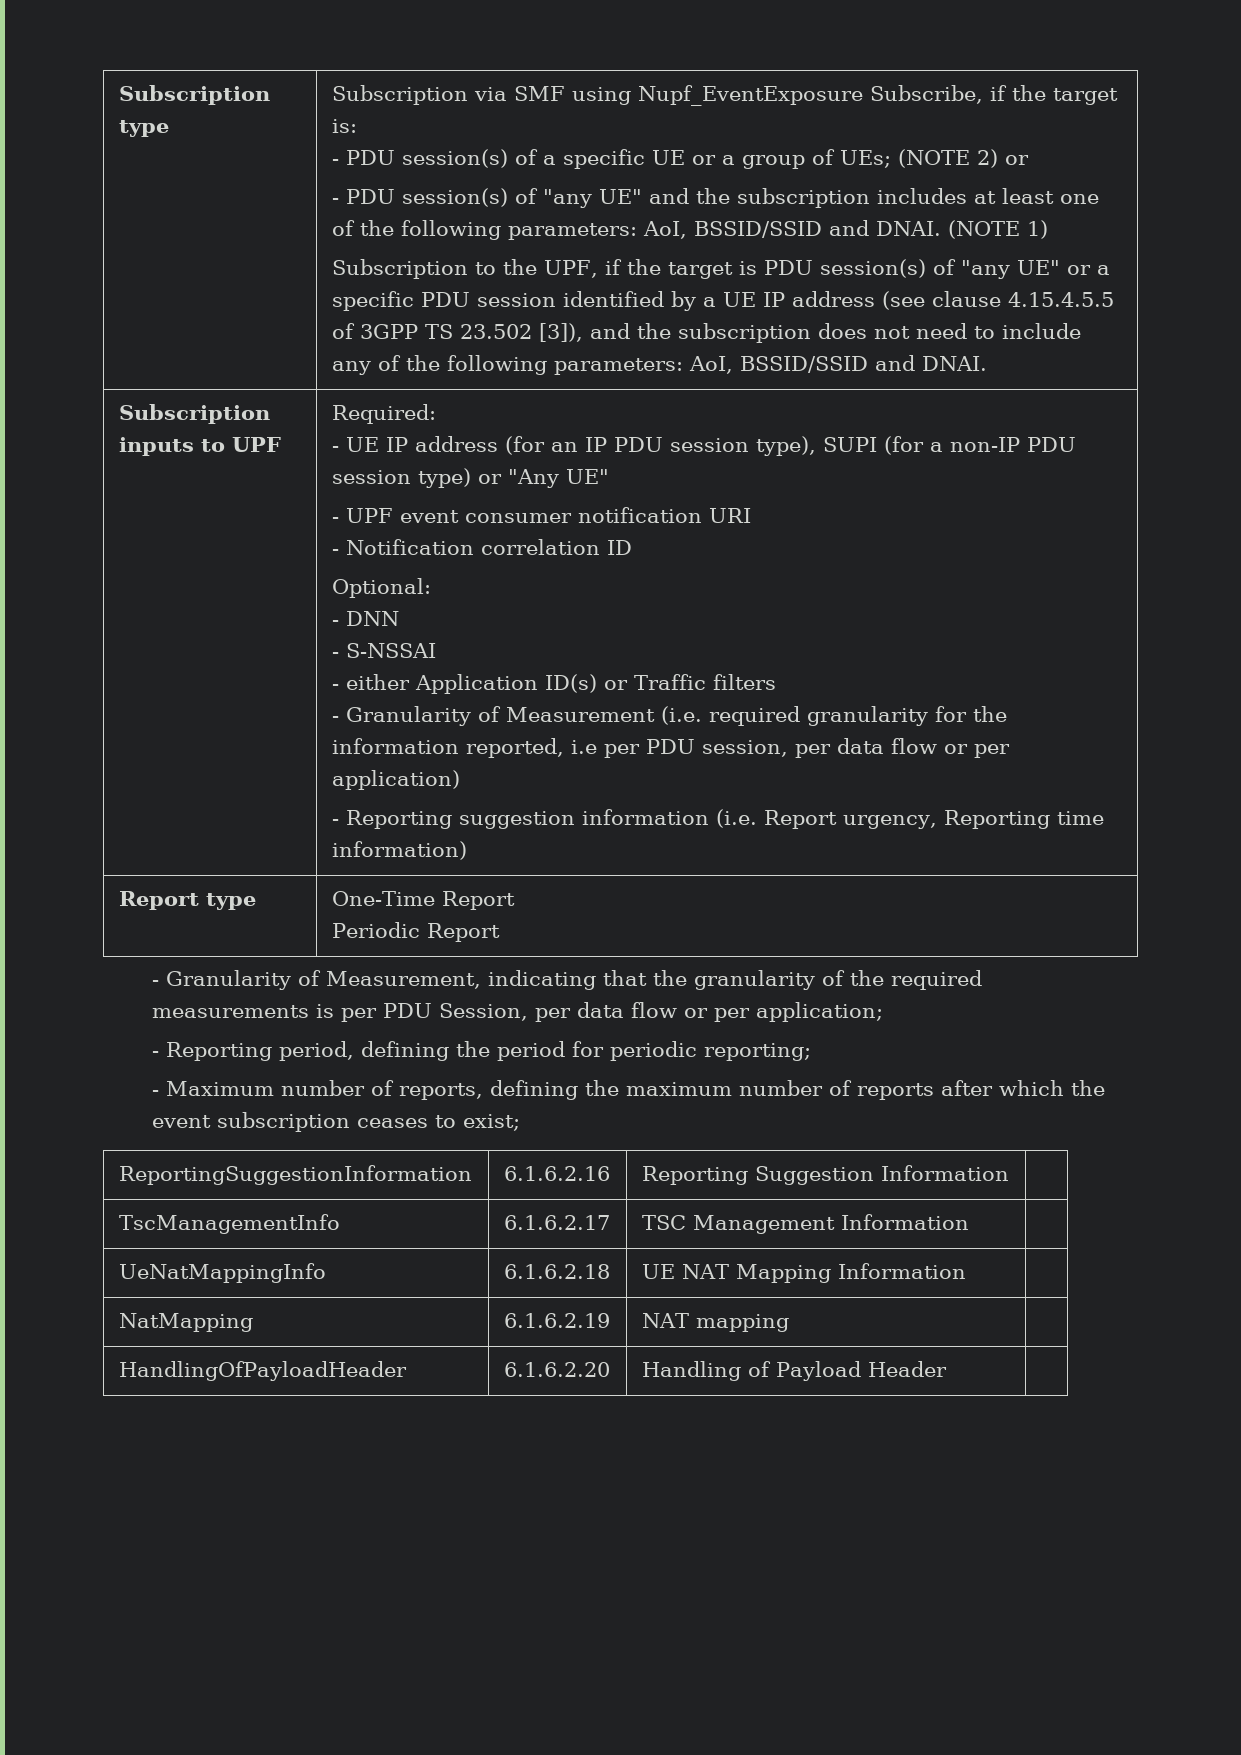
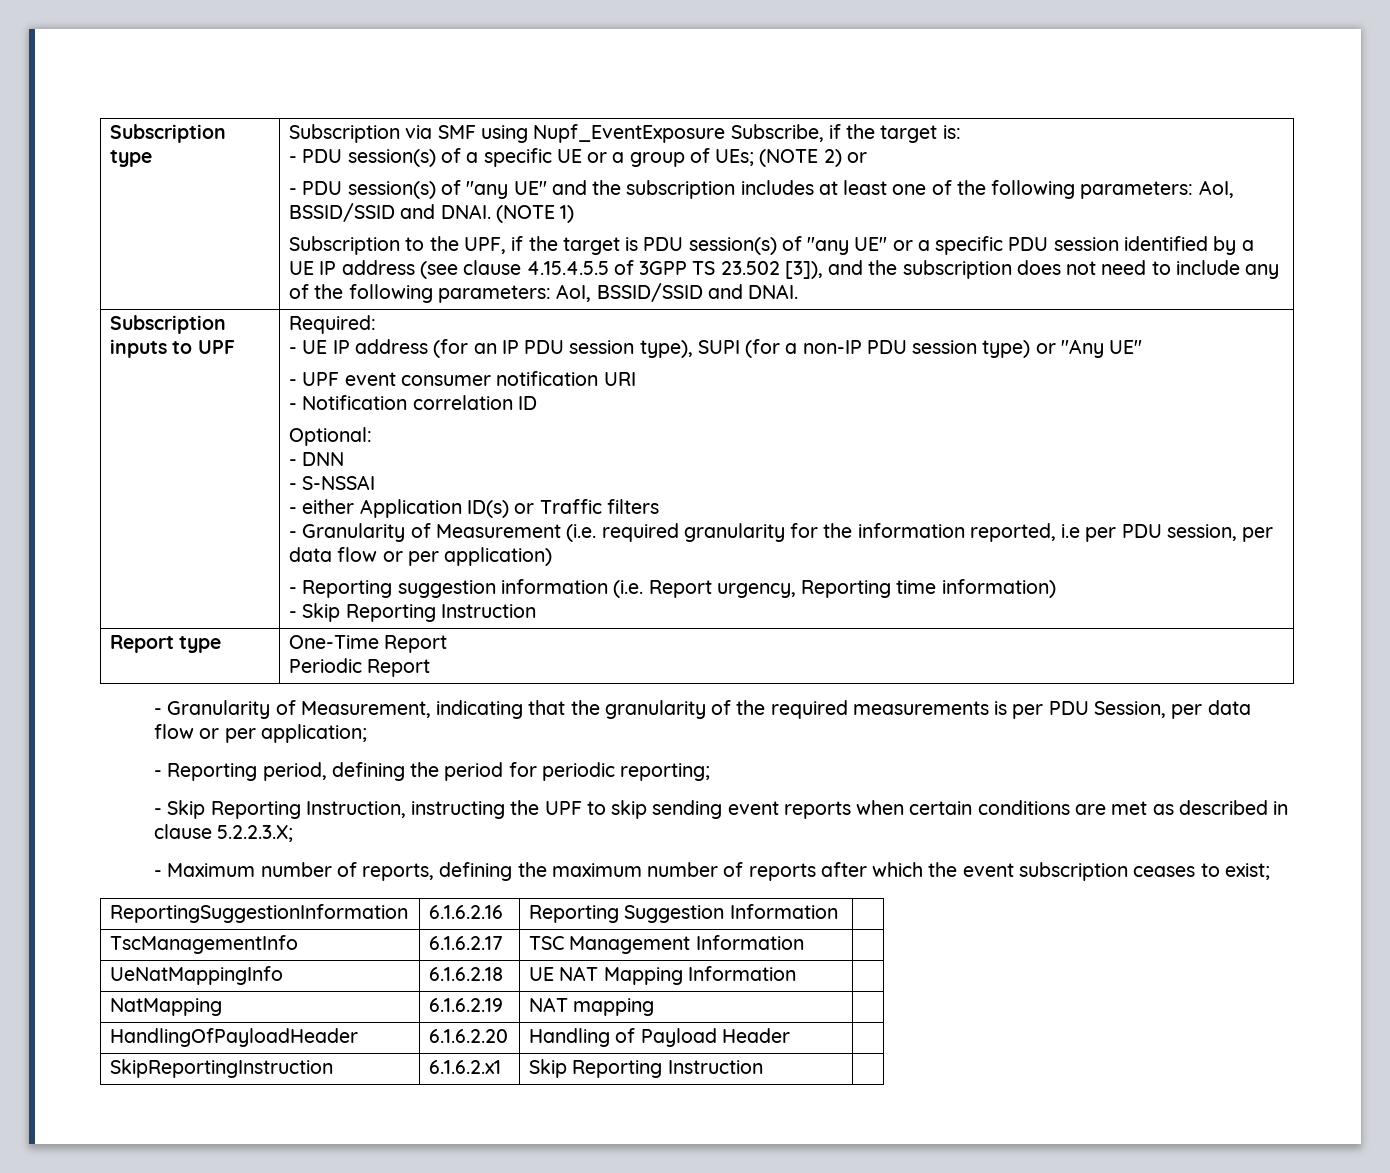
+ - Skip Reporting Instruction
+ - Skip Reporting Instruction, instructing the UPF to skip sending event reports when certain conditions are met as described in clause 5.2.2.3.X;
+ SkipReportingInstruction | 6.1.6.2.x1 | Skip Reporting Instruction |

